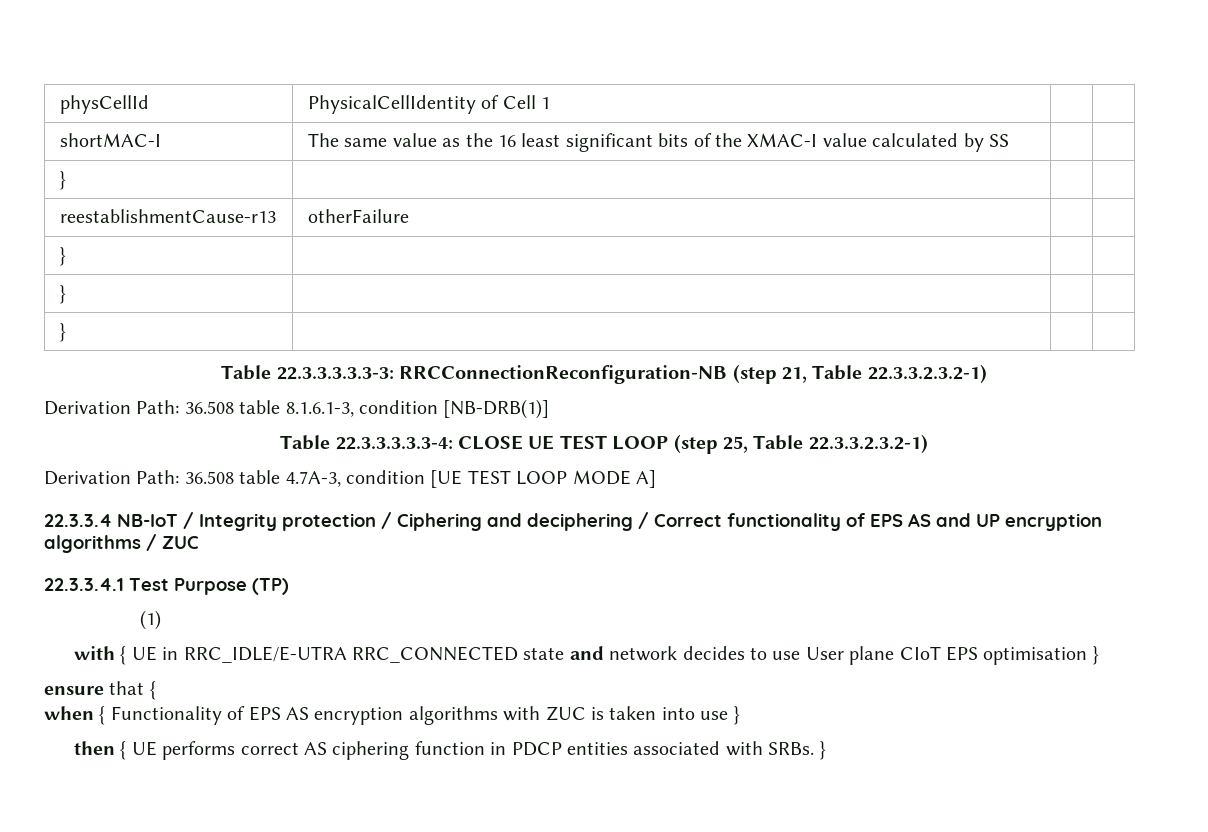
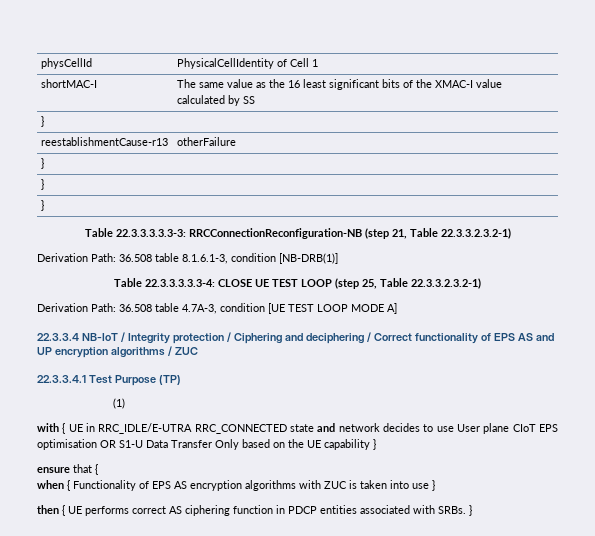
- with { UE in RRC_IDLE/E-UTRA RRC_CONNECTED state and network decides to use User plane CIoT EPS optimisation }
+ with { UE in RRC_IDLE/E-UTRA RRC_CONNECTED state and network decides to use User plane CIoT EPS optimisation OR S1-U Data Transfer Only based on the UE capability }

